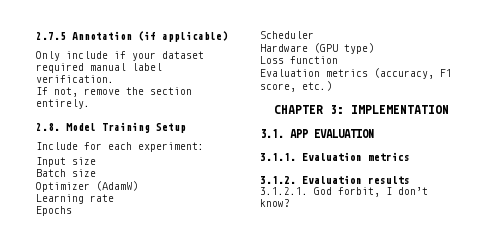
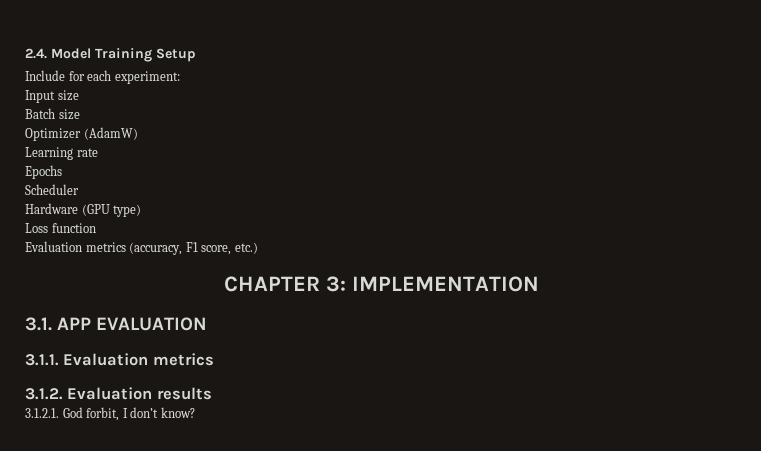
- 2.7.5 Annotation (if applicable)
- Only include if your dataset required manual label verification.
- If not, remove the section entirely.
- 2.8. Model Training Setup
+ 2.4. Model Training Setup

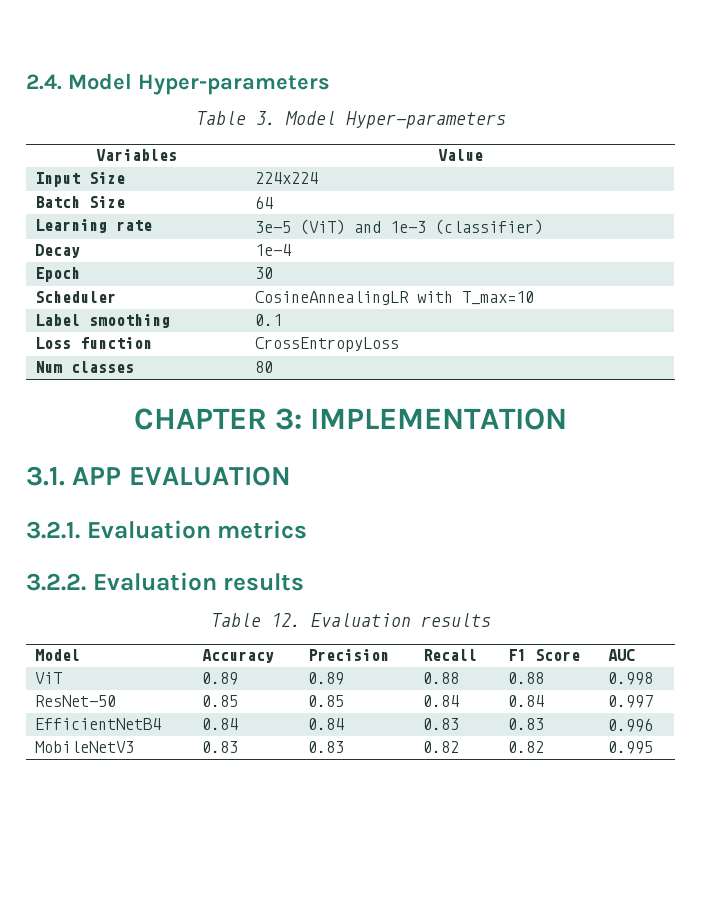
- 2.4. Model Training Setup
- Include for each experiment:
- Input size
- Batch size
- Optimizer (AdamW)
- Learning rate
- Epochs
- Scheduler
- Hardware (GPU type)
- Loss function
- Evaluation metrics (accuracy, F1 score, etc.)
+ 2.4. Model Hyper-parameters
+ Table 3. Model Hyper-parameters
+ Variables | Value
+ Input Size | 224x224
+ Batch Size | 64
+ Learning rate | 3e-5 (ViT) and 1e-3 (classifier)
+ Decay | 1e-4
+ Epoch | 30
+ Scheduler | CosineAnnealingLR with T_max=10
+ Label smoothing | 0.1
+ Loss function | CrossEntropyLoss
+ Num classes | 80
- 3.1.1. Evaluation metrics
+ 3.2.1. Evaluation metrics
- 3.1.2. Evaluation results
- 3.1.2.1. God forbit, I don’t know?
+ 3.2.2. Evaluation results
+ Table 12. Evaluation results
+ Model | Accuracy | Precision | Recall | F1 Score | AUC
+ ViT | 0.89 | 0.89 | 0.88 | 0.88 | 0.998
+ ResNet-50 | 0.85 | 0.85 | 0.84 | 0.84 | 0.997
+ EfficientNetB4 | 0.84 | 0.84 | 0.83 | 0.83 | 0.996
+ MobileNetV3 | 0.83 | 0.83 | 0.82 | 0.82 | 0.995

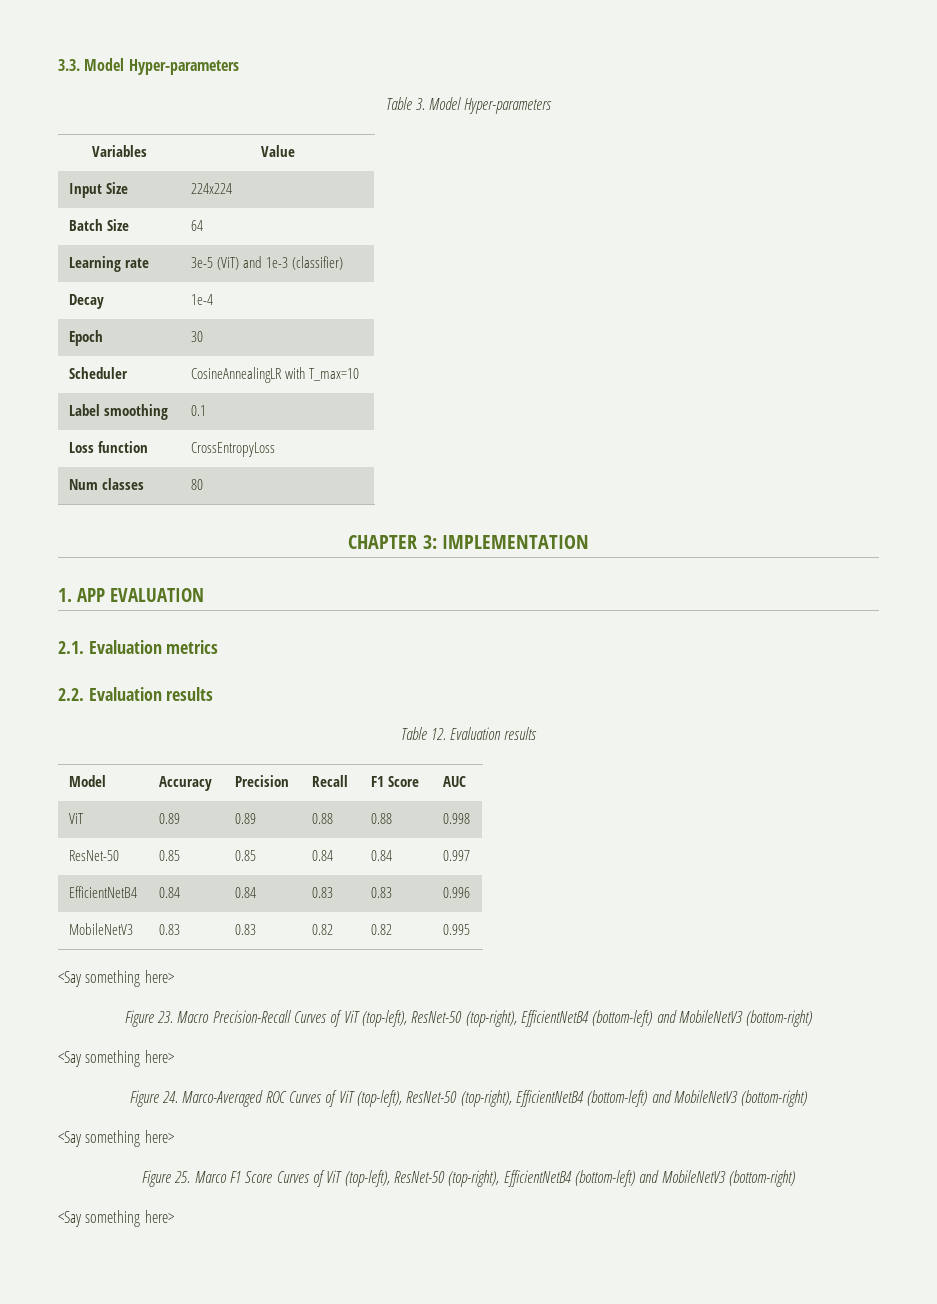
- 2.4. Model Hyper-parameters
+ 3.3. Model Hyper-parameters
- 3.1. APP EVALUATION
+ 1. APP EVALUATION
- 3.2.1. Evaluation metrics
+ 2.1. Evaluation metrics
- 3.2.2. Evaluation results
+ 2.2. Evaluation results
  MobileNetV3 | 0.83 | 0.83 | 0.82 | 0.82 | 0.995
+ <Say something here>
+ Figure 23. Macro Precision-Recall Curves of ViT (top-left), ResNet-50 (top-right), EfficientNetB4 (bottom-left) and MobileNetV3 (bottom-right)
+ <Say something here>
+ Figure 24. Marco-Averaged ROC Curves of ViT (top-left), ResNet-50 (top-right), EfficientNetB4 (bottom-left) and MobileNetV3 (bottom-right)
+ <Say something here>
+ Figure 25. Marco F1 Score Curves of ViT (top-left), ResNet-50 (top-right), EfficientNetB4 (bottom-left) and MobileNetV3 (bottom-right)
+ <Say something here>

